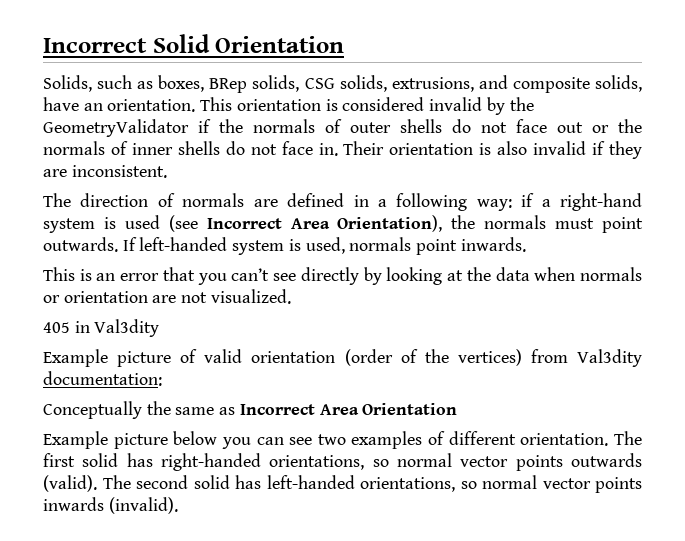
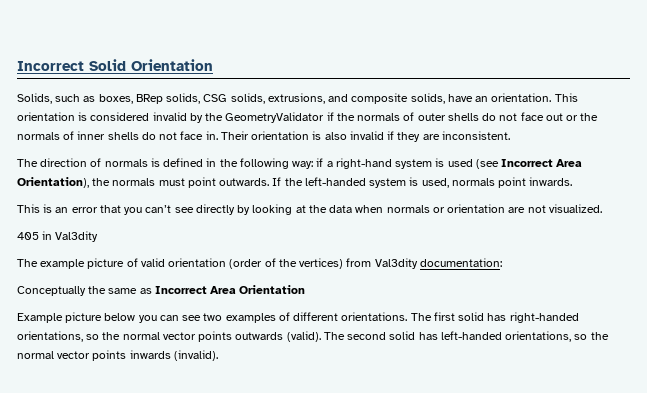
- The direction of normals are defined in a following way: if a right-hand system is used (see Incorrect Area Orientation), the normals must point outwards.
+ The direction of normals is defined in the following way: if a right-hand system is used (see Incorrect Area Orientation), the normals must point outwards.
- If left-handed system is used, normals point inwards.
+ If the left-handed system is used, normals point inwards.
- Example picture of valid orientation (order of the vertices) from Val3dity documentation:
+ The example picture of valid orientation (order of the vertices) from Val3dity documentation:
- Example picture below you can see two examples of different orientation.
+ Example picture below you can see two examples of different orientations.
- The first solid has right-handed orientations, so normal vector points outwards (valid).
+ The first solid has right-handed orientations, so the normal vector points outwards (valid).
- The second solid has left-handed orientations, so normal vector points inwards (invalid).
+ The second solid has left-handed orientations, so the normal vector points inwards (invalid).

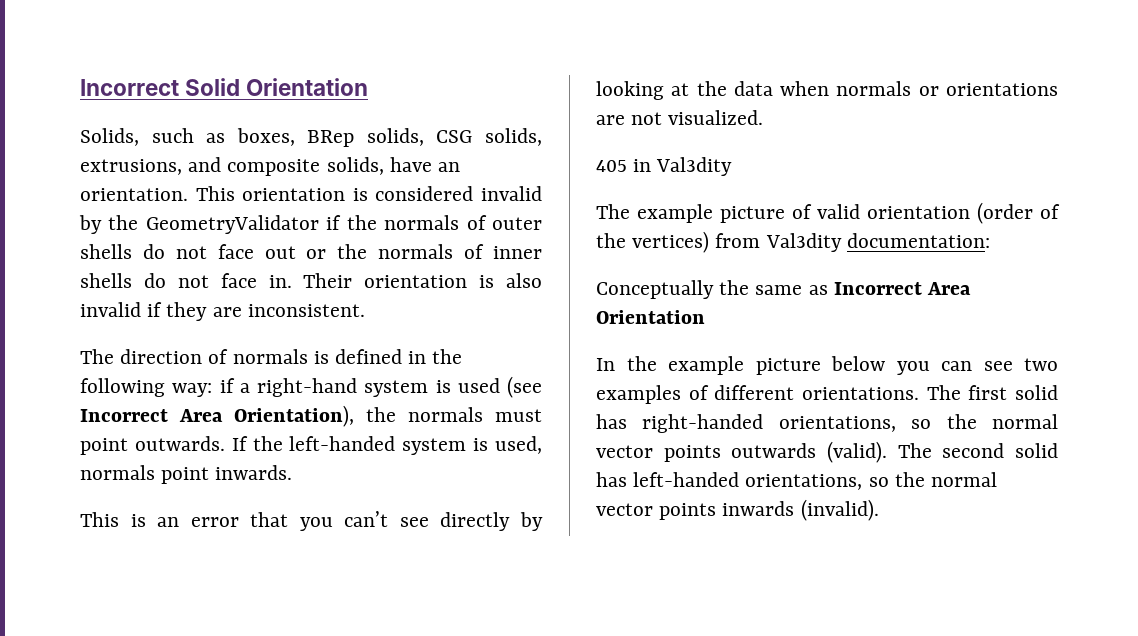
- This is an error that you can’t see directly by looking at the data when normals or orientation are not visualized.
+ This is an error that you can’t see directly by looking at the data when normals or orientations are not visualized.
- Example picture below you can see two examples of different orientations.
+ In the example picture below you can see two examples of different orientations.

